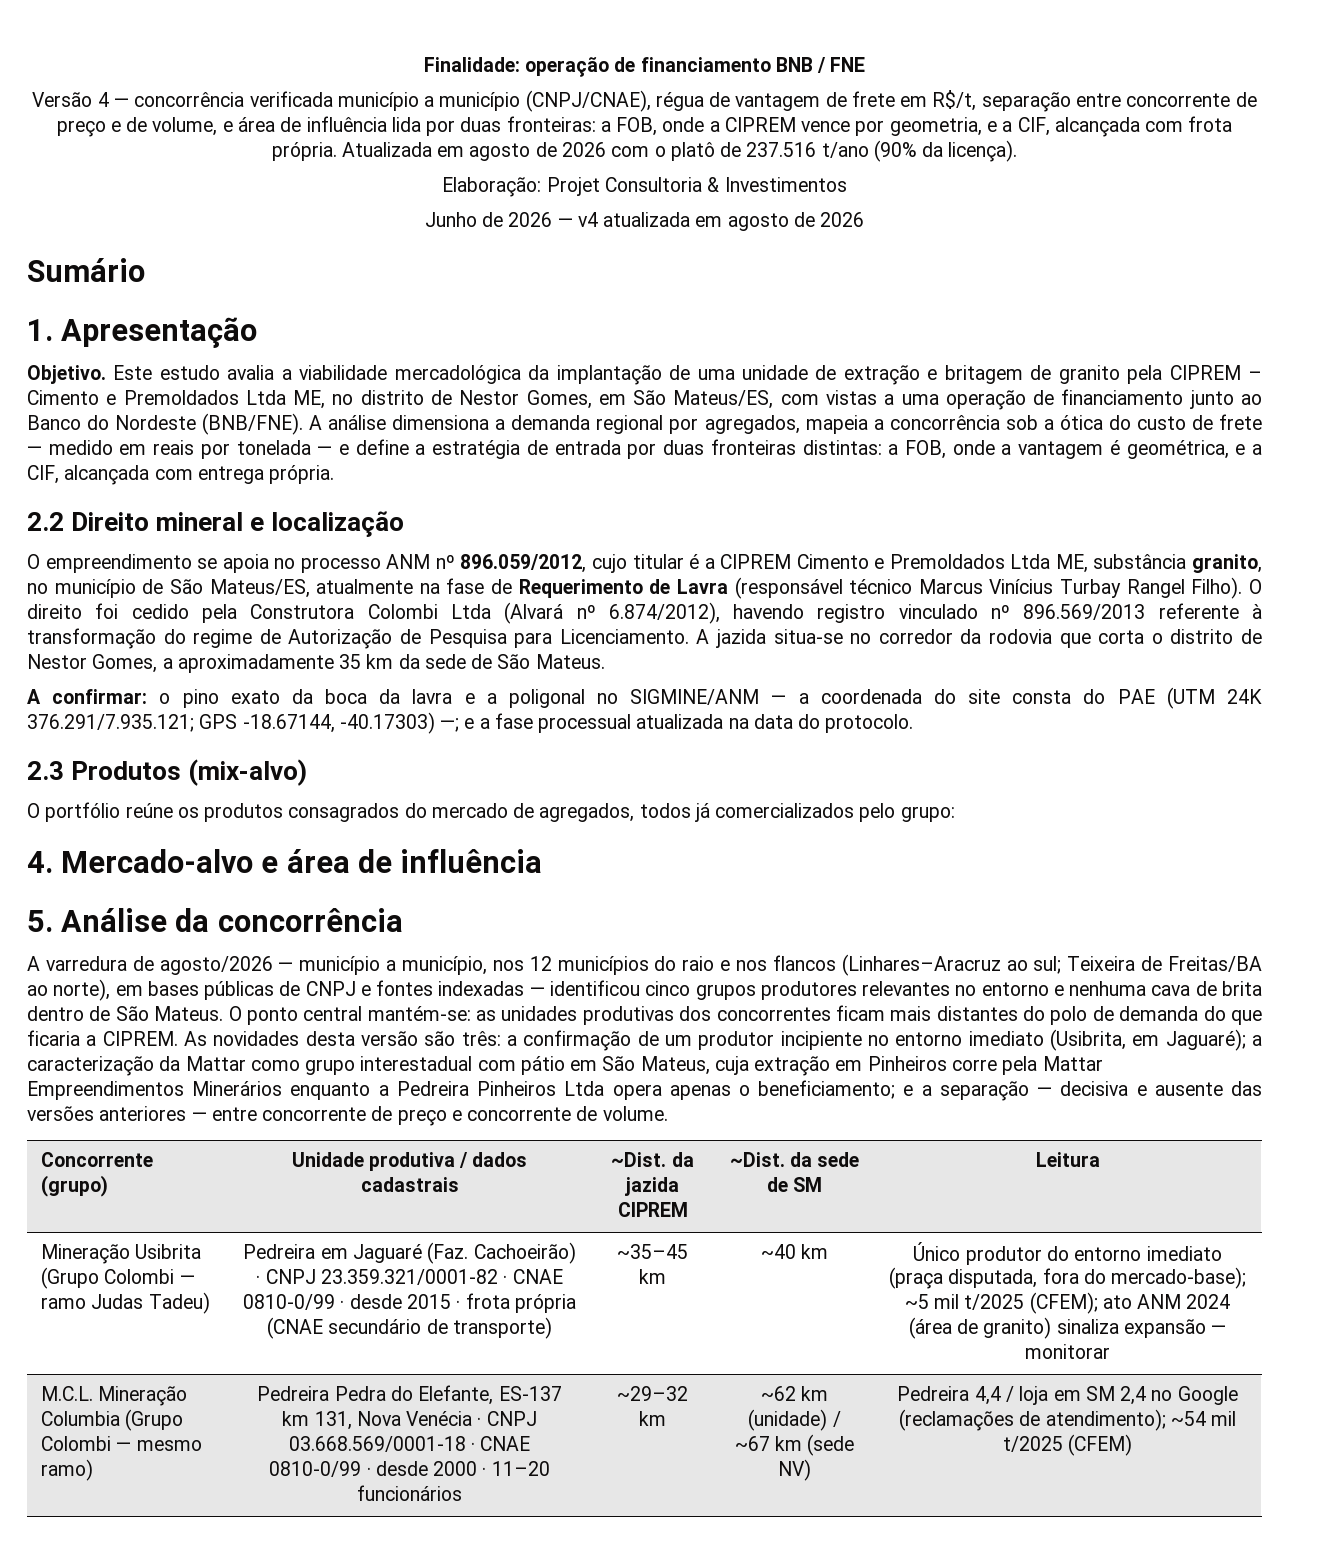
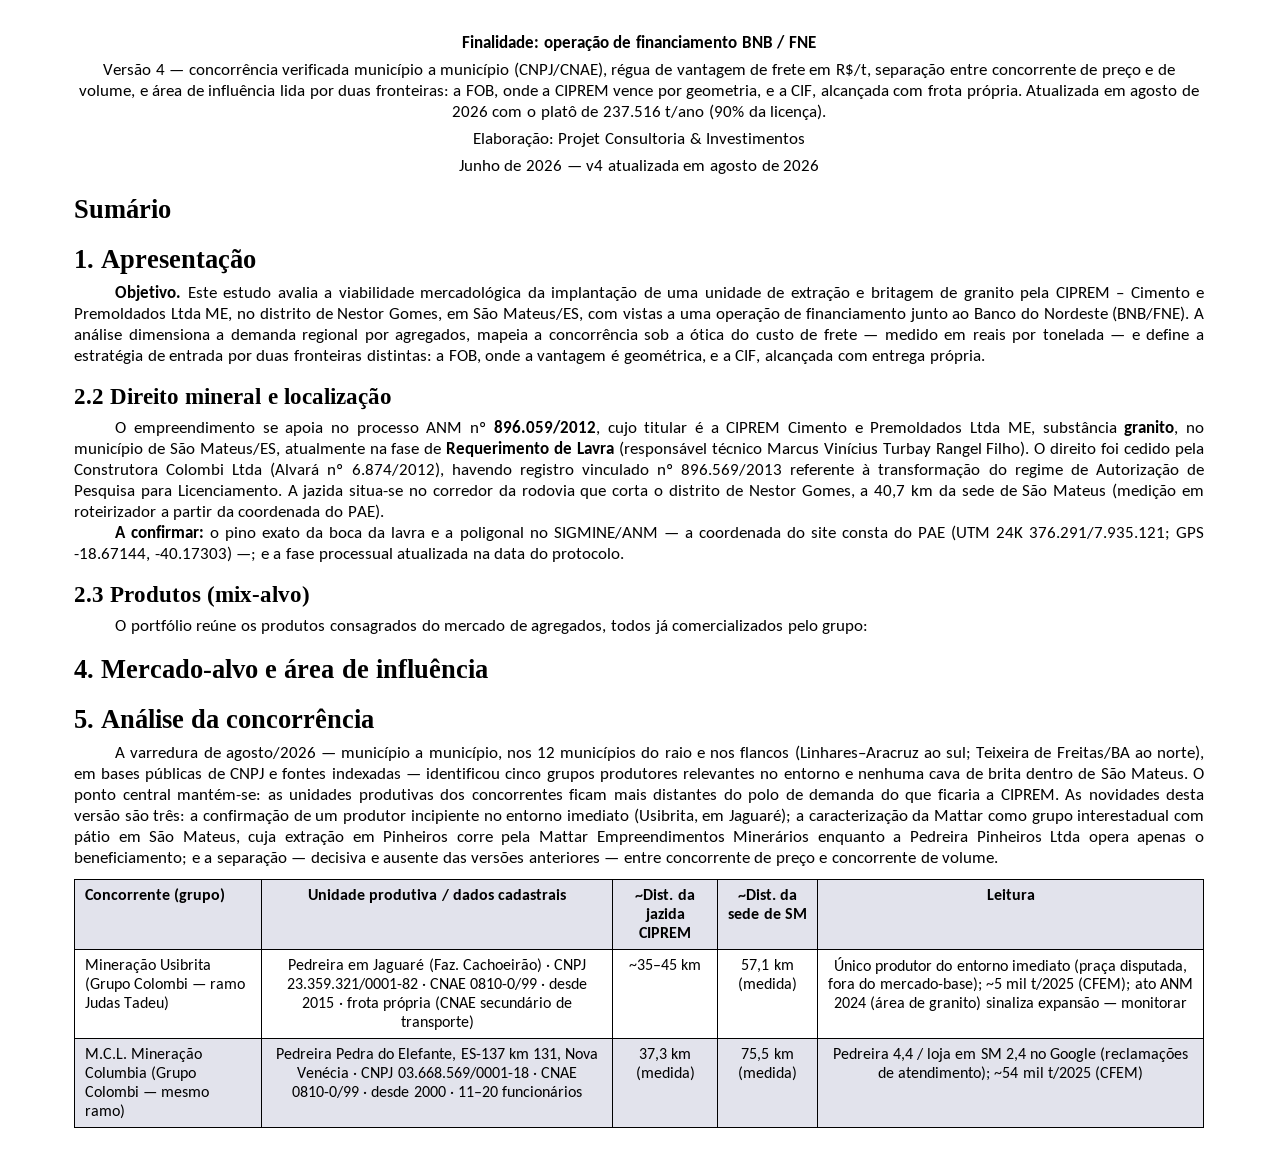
- A jazida situa-se no corredor da rodovia que corta o distrito de Nestor Gomes, a aproximadamente 35 km da sede de São Mateus.
+ A jazida situa-se no corredor da rodovia que corta o distrito de Nestor Gomes, a 40,7 km da sede de São Mateus (medição em roteirizador a partir da coordenada do PAE).
- ~40 km
+ 57,1 km (medida)
- ~29–32 km | ~62 km (unidade) / ~67 km (sede NV)
+ 37,3 km (medida) | 75,5 km (medida)

